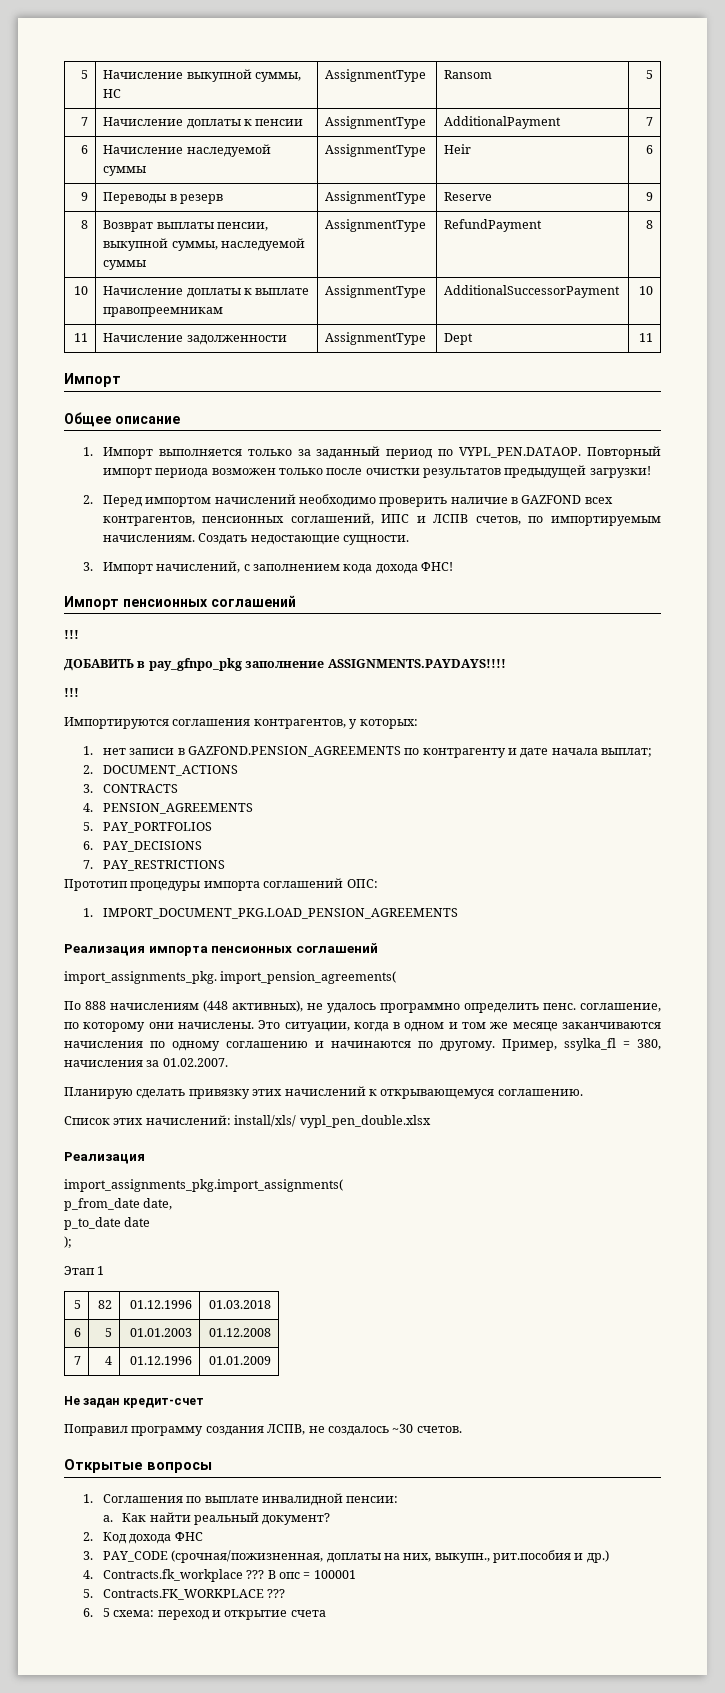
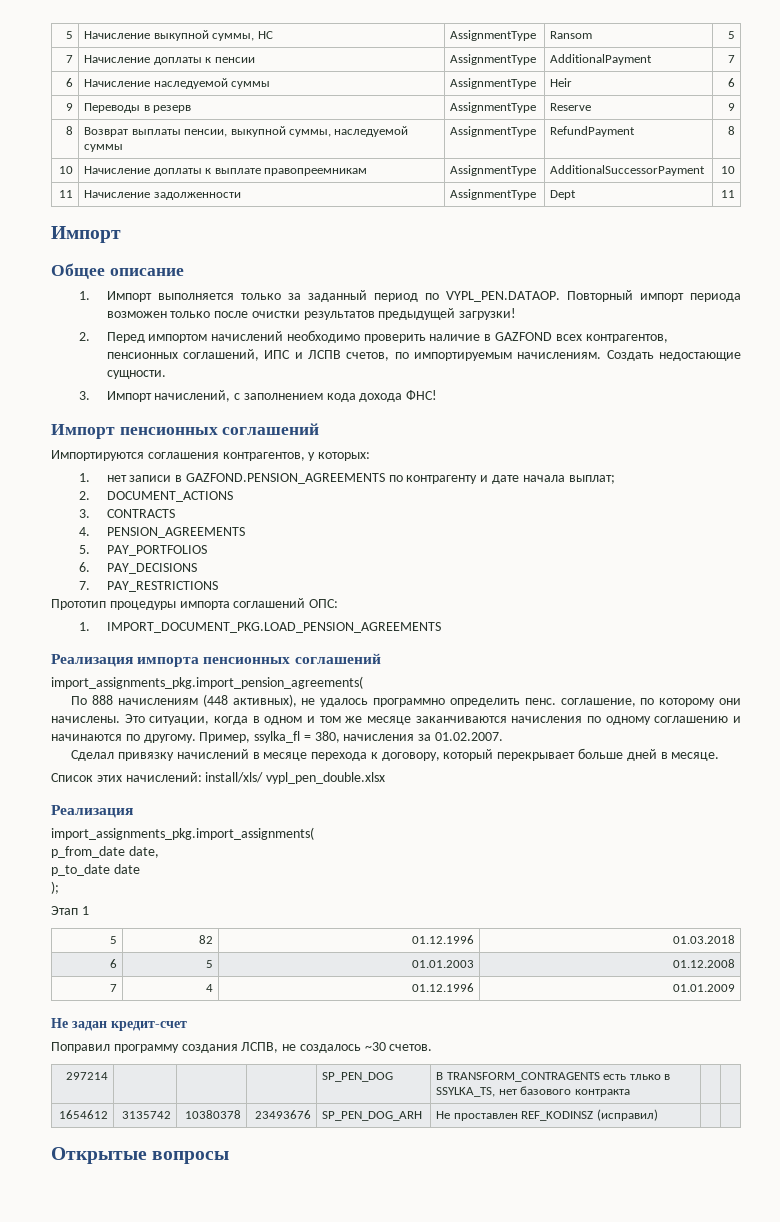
  Импорт пенсионных соглашений
- !!!
- ДОБАВИТЬ в pay_gfnpo_pkg заполнение ASSIGNMENTS.PAYDAYS!!!!
- !!!
- import_assignments_pkg. import_pension_agreements(
+ import_assignments_pkg.import_pension_agreements(
- Планирую сделать привязку этих начислений к открывающемуся соглашению.
+ Сделал привязку начислений в месяце перехода к договору, который перекрывает больше дней в месяце.
+ 297214 | | | | SP_PEN_DOG | В TRANSFORM_CONTRAGENTS есть тлько в SSYLKA_TS, нет базового контракта | |
+ 1654612 | 3135742 | 10380378 | 23493676 | SP_PEN_DOG_ARH | Не проставлен REF_KODINSZ (исправил) | |
  Открытые вопросы
- 1. Соглашения по выплате инвалидной пенсии:
- a. Как найти реальный документ?
- 2. Код дохода ФНС
- 3. PAY_CODE (срочная/пожизненная, доплаты на них, выкупн., рит.пособия и др.)
- 4. Contracts.fk_workplace ??? В опс = 100001
- 5. Contracts.FK_WORKPLACE ???
- 6. 5 схема: переход и открытие счета

